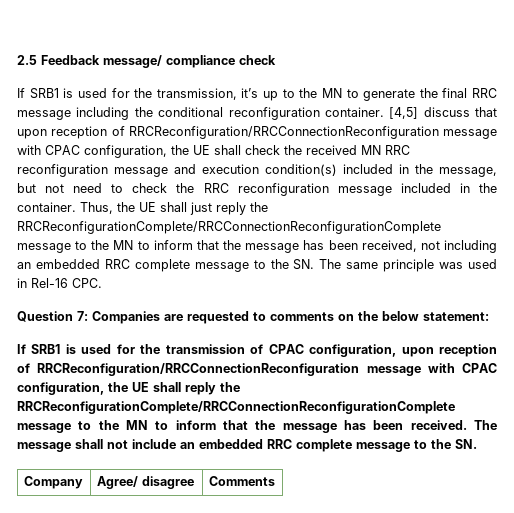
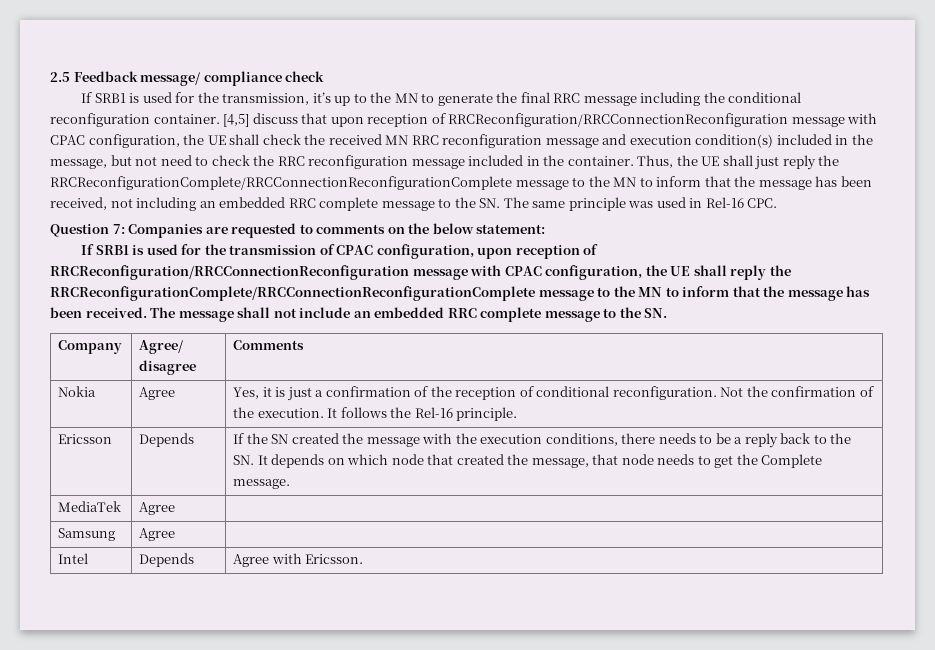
+ Nokia | Agree | Yes, it is just a confirmation of the reception of conditional reconfiguration. Not the confirmation of the execution. It follows the Rel-16 principle.
+ Ericsson | Depends | If the SN created the message with the execution conditions, there needs to be a reply back to the SN. It depends on which node that created the message, that node needs to get the Complete message.
+ MediaTek | Agree |
+ Samsung | Agree |
+ Intel | Depends | Agree with Ericsson.

